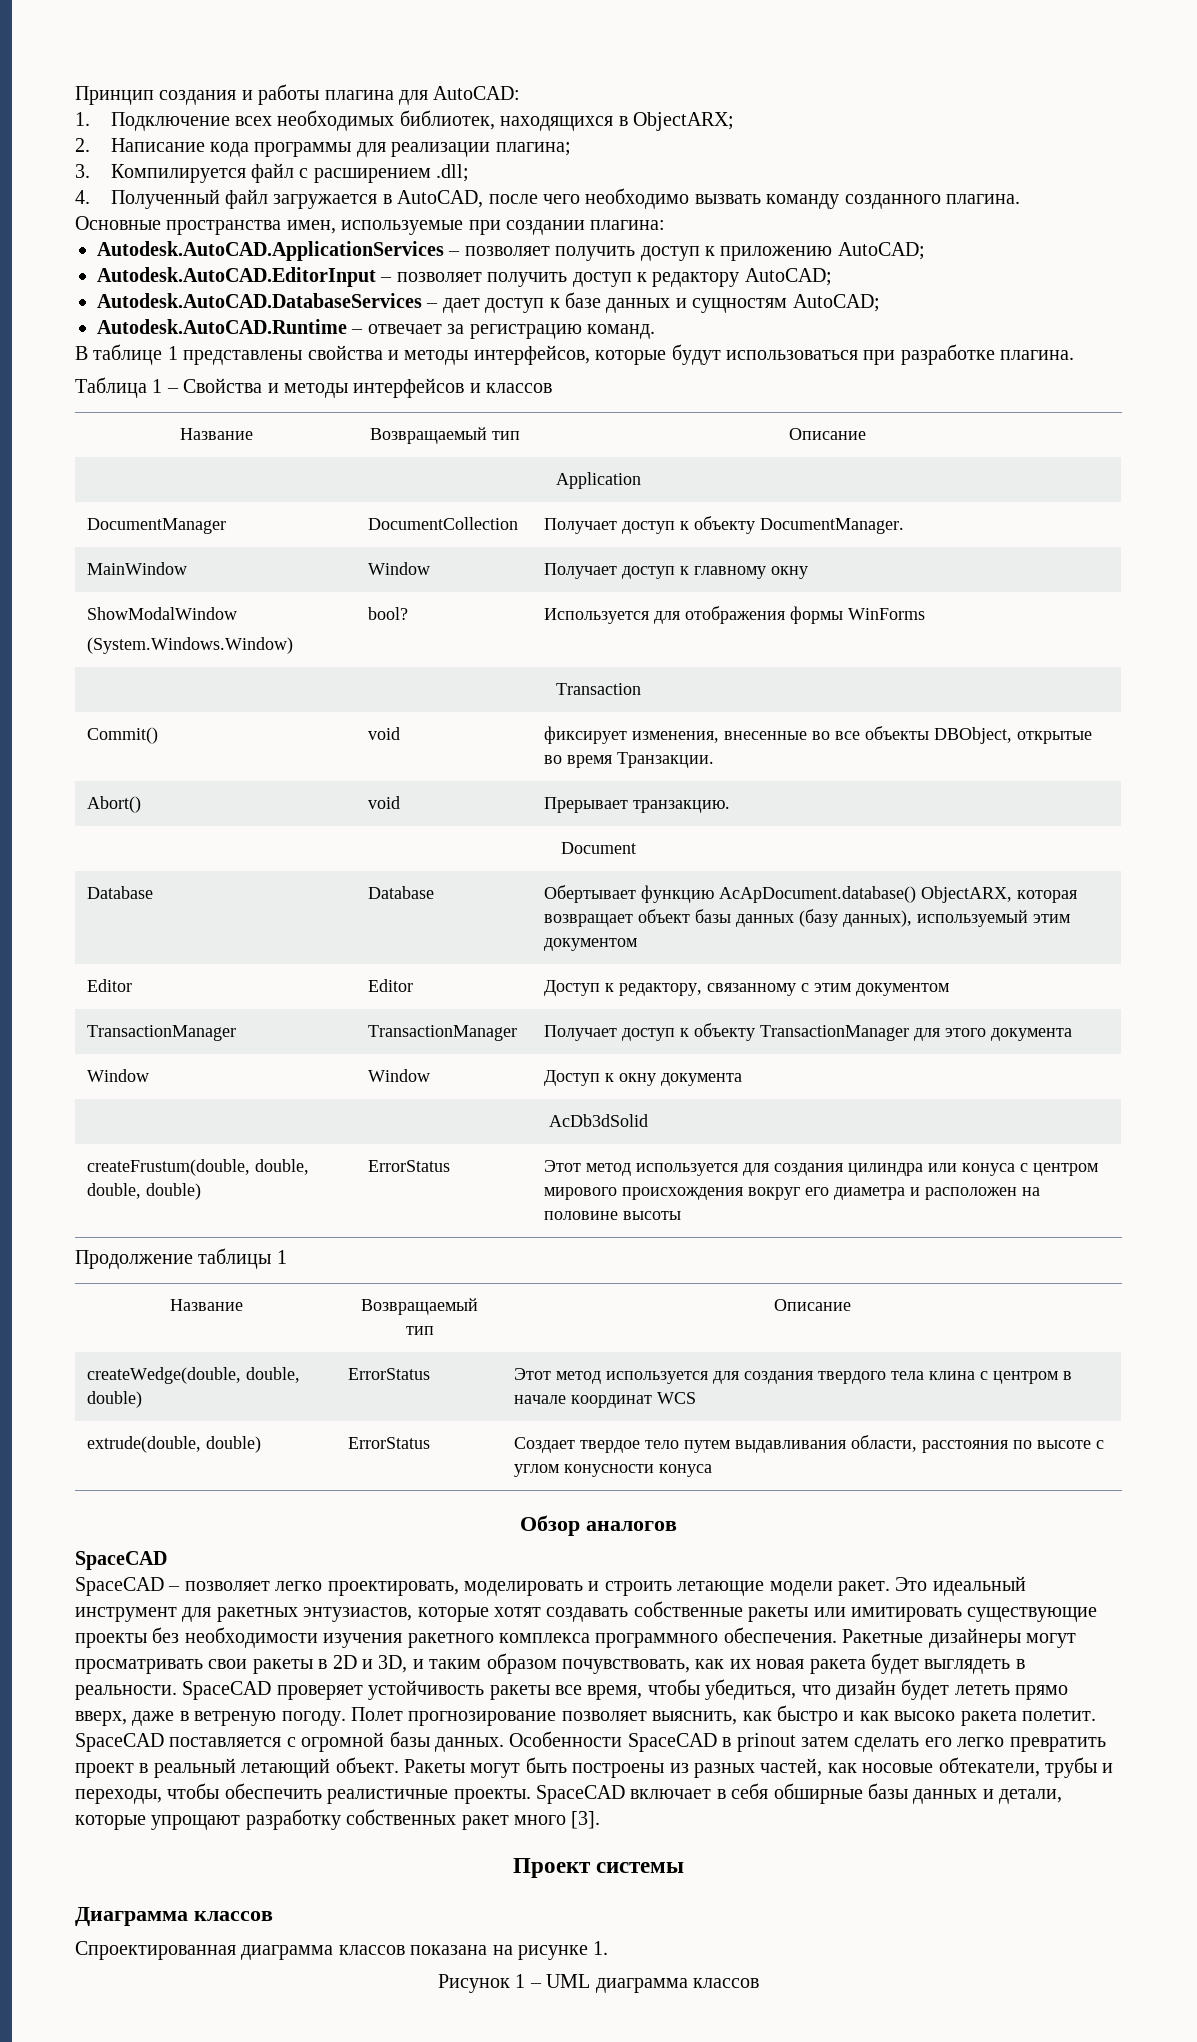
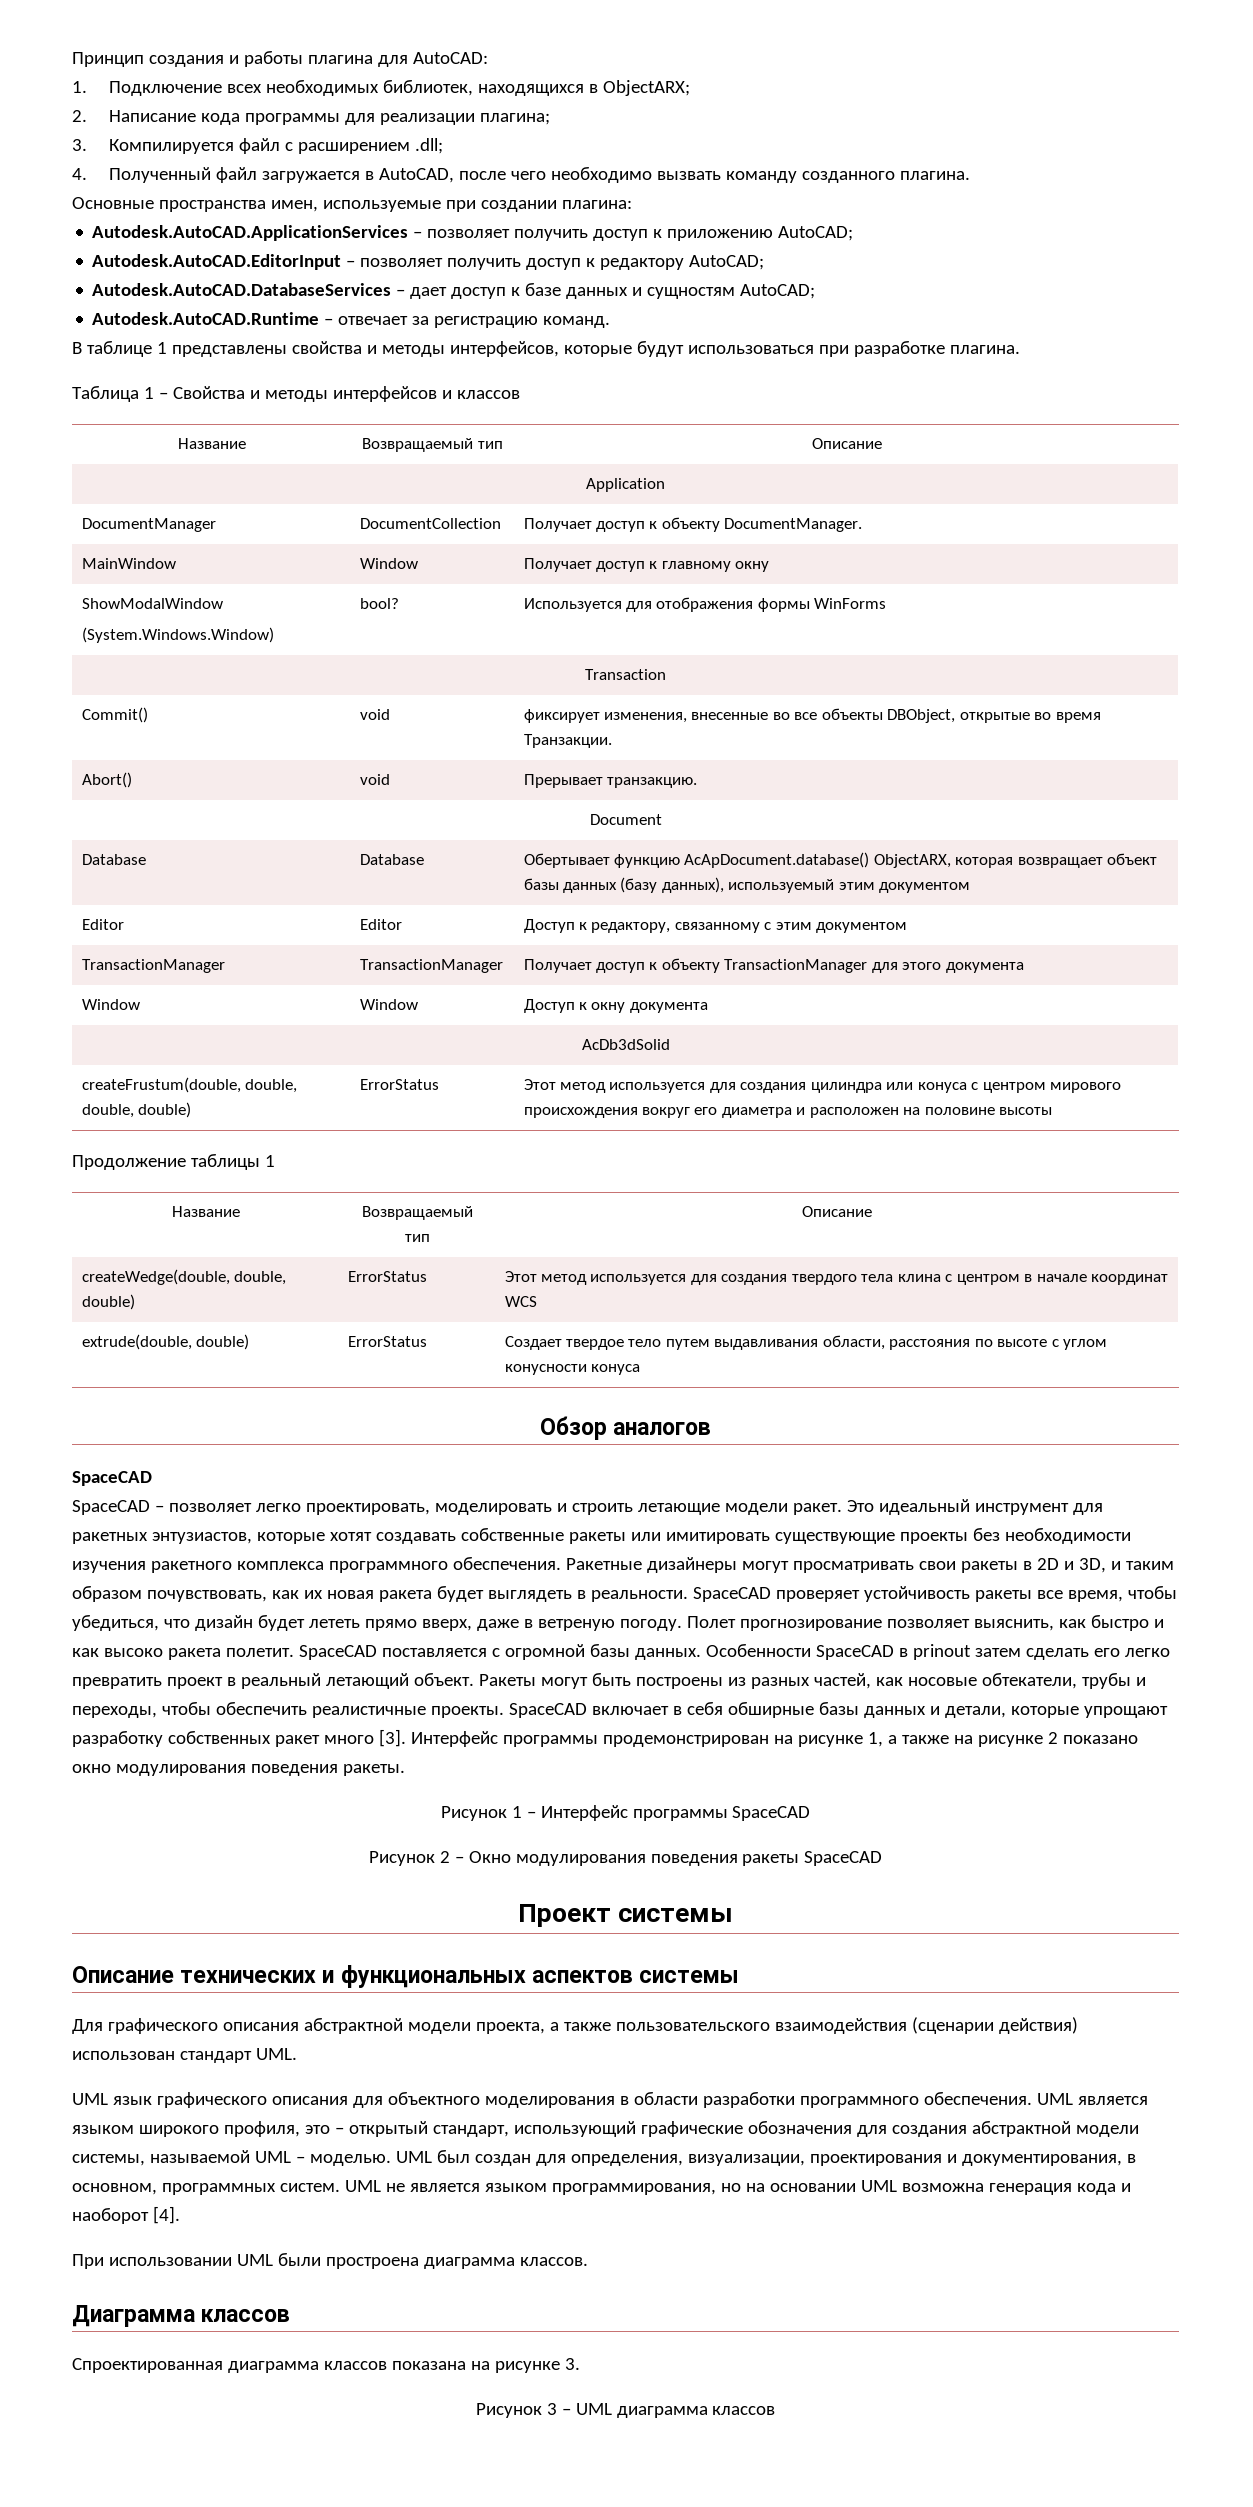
- SpaceCAD включает в себя обширные базы данных и детали, которые упрощают разработку собственных ракет много [3].
+ SpaceCAD включает в себя обширные базы данных и детали, которые упрощают разработку собственных ракет много [3]. Интерфейс программы продемонстрирован на рисунке 1, а также на рисунке 2 показано окно модулирования поведения ракеты.
+ Рисунок 1 – Интерфейс программы SpaceCAD
+ Рисунок 2 – Окно модулирования поведения ракеты SpaceCAD
  Проект системы
+ Описание технических и функциональных аспектов системы
+ Для графического описания абстрактной модели проекта, а также пользовательского взаимодействия (сценарии действия) использован стандарт UML.
+ UML язык графического описания для объектного моделирования в области разработки программного обеспечения. UML является языком широкого профиля, это – открытый стандарт, использующий графические обозначения для создания абстрактной модели системы, называемой UML – моделью. UML был создан для определения, визуализации, проектирования и документирования, в основном, программных систем. UML не является языком программирования, но на основании UML возможна генерация кода и наоборот [4].
+ При использовании UML были простроена диаграмма классов.
- Спроектированная диаграмма классов показана на рисунке 1.
- Рисунок 1 – UML диаграмма классов
+ Спроектированная диаграмма классов показана на рисунке 3.
+ Рисунок 3 – UML диаграмма классов

